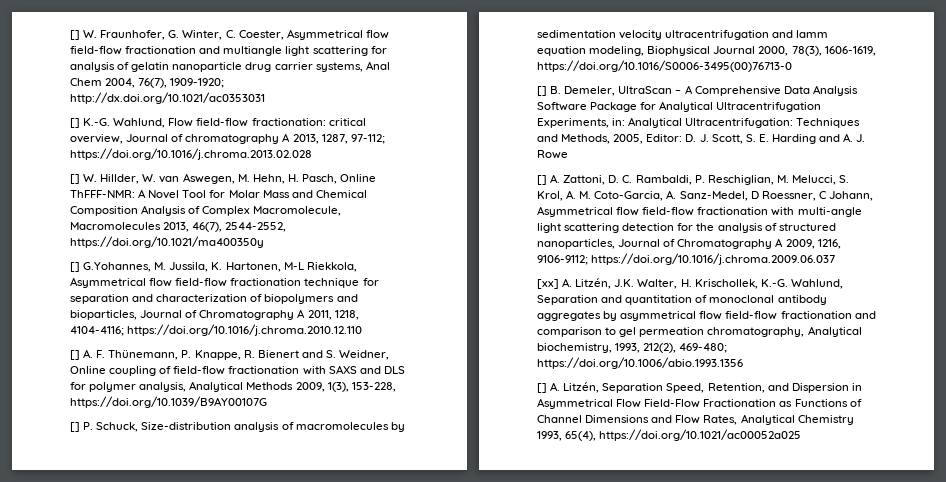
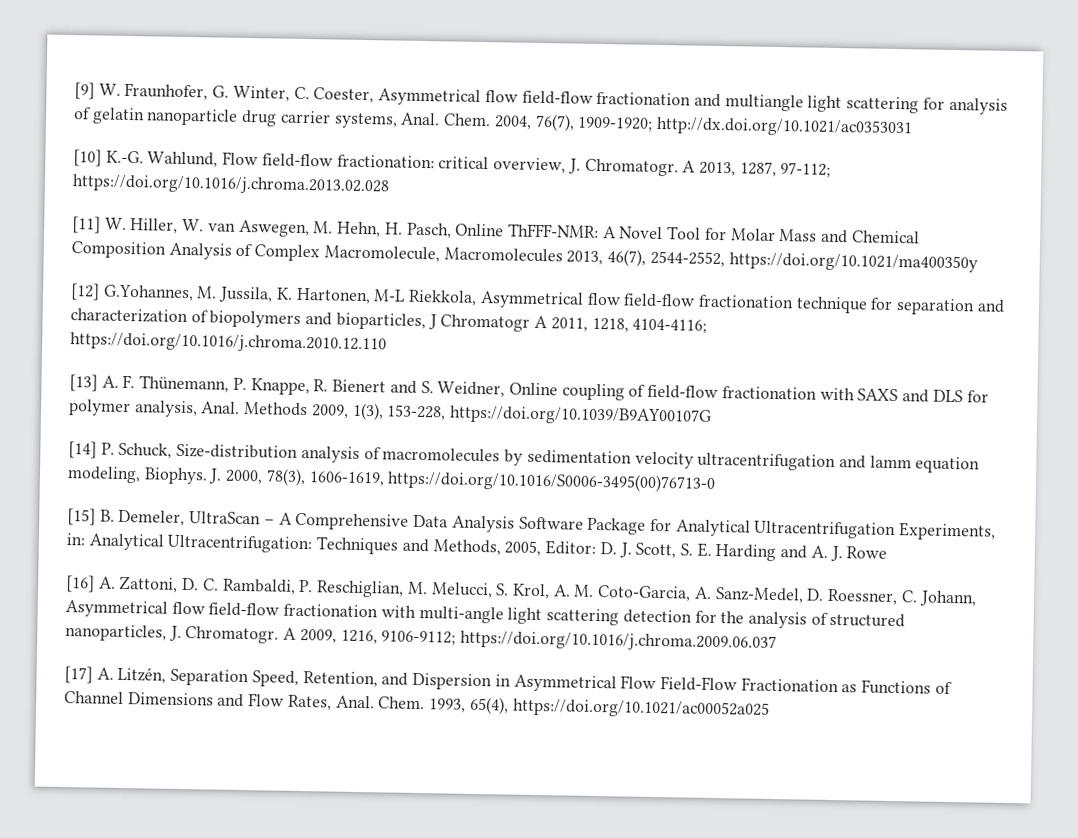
- [] W. Fraunhofer, G. Winter, C. Coester, Asymmetrical flow field-flow fractionation and multiangle light scattering for analysis of gelatin nanoparticle drug carrier systems, Anal Chem 2004, 76(7), 1909-1920; http://dx.doi.org/10.1021/ac0353031
+ [9] W. Fraunhofer, G. Winter, C. Coester, Asymmetrical flow field-flow fractionation and multiangle light scattering for analysis of gelatin nanoparticle drug carrier systems, Anal. Chem. 2004, 76(7), 1909-1920; http://dx.doi.org/10.1021/ac0353031
- [] K.-G. Wahlund, Flow field-flow fractionation: critical overview, Journal of chromatography A 2013, 1287, 97-112; https://doi.org/10.1016/j.chroma.2013.02.028
+ [10] K.-G. Wahlund, Flow field-flow fractionation: critical overview, J. Chromatogr. A 2013, 1287, 97-112; https://doi.org/10.1016/j.chroma.2013.02.028
- [] W. Hillder, W. van Aswegen, M. Hehn, H. Pasch, Online ThFFF-NMR: A Novel Tool for Molar Mass and Chemical Composition Analysis of Complex Macromolecule, Macromolecules 2013, 46(7), 2544-2552, https://doi.org/10.1021/ma400350y
+ [11] W. Hiller, W. van Aswegen, M. Hehn, H. Pasch, Online ThFFF-NMR: A Novel Tool for Molar Mass and Chemical Composition Analysis of Complex Macromolecule, Macromolecules 2013, 46(7), 2544-2552, https://doi.org/10.1021/ma400350y
- [] G.Yohannes, M. Jussila, K. Hartonen, M-L Riekkola, Asymmetrical flow field-flow fractionation technique for separation and characterization of biopolymers and bioparticles, Journal of Chromatography A 2011, 1218, 4104-4116; https://doi.org/10.1016/j.chroma.2010.12.110
+ [12] G.Yohannes, M. Jussila, K. Hartonen, M-L Riekkola, Asymmetrical flow field-flow fractionation technique for separation and characterization of biopolymers and bioparticles, J Chromatogr A 2011, 1218, 4104-4116; https://doi.org/10.1016/j.chroma.2010.12.110
- [] A. F. Thünemann, P. Knappe, R. Bienert and S. Weidner, Online coupling of field-flow fractionation with SAXS and DLS for polymer analysis, Analytical Methods 2009, 1(3), 153-228, https://doi.org/10.1039/B9AY00107G
+ [13] A. F. Thünemann, P. Knappe, R. Bienert and S. Weidner, Online coupling of field-flow fractionation with SAXS and DLS for polymer analysis, Anal. Methods 2009, 1(3), 153-228, https://doi.org/10.1039/B9AY00107G
- [] P. Schuck, Size-distribution analysis of macromolecules by sedimentation velocity ultracentrifugation and lamm equation modeling, Biophysical Journal 2000, 78(3), 1606-1619, https://doi.org/10.1016/S0006-3495(00)76713-0
+ [14] P. Schuck, Size-distribution analysis of macromolecules by sedimentation velocity ultracentrifugation and lamm equation modeling, Biophys. J. 2000, 78(3), 1606-1619, https://doi.org/10.1016/S0006-3495(00)76713-0
- [] B. Demeler, UltraScan – A Comprehensive Data Analysis Software Package for Analytical Ultracentrifugation Experiments, in: Analytical Ultracentrifugation: Techniques and Methods, 2005, Editor: D. J. Scott, S. E. Harding and A. J. Rowe
+ [15] B. Demeler, UltraScan – A Comprehensive Data Analysis Software Package for Analytical Ultracentrifugation Experiments, in: Analytical Ultracentrifugation: Techniques and Methods, 2005, Editor: D. J. Scott, S. E. Harding and A. J. Rowe
- [] A. Zattoni, D. C. Rambaldi, P. Reschiglian, M. Melucci, S. Krol, A. M. Coto-Garcia, A. Sanz-Medel, D Roessner, C Johann, Asymmetrical flow field-flow fractionation with multi-angle light scattering detection for the analysis of structured nanoparticles, Journal of Chromatography A 2009, 1216, 9106-9112; https://doi.org/10.1016/j.chroma.2009.06.037
+ [16] A. Zattoni, D. C. Rambaldi, P. Reschiglian, M. Melucci, S. Krol, A. M. Coto-Garcia, A. Sanz-Medel, D. Roessner, C. Johann, Asymmetrical flow field-flow fractionation with multi-angle light scattering detection for the analysis of structured nanoparticles, J. Chromatogr. A 2009, 1216, 9106-9112; https://doi.org/10.1016/j.chroma.2009.06.037
- [xx] A. Litzén, J.K. Walter, H. Krischollek, K.-G. Wahlund, Separation and quantitation of monoclonal antibody aggregates by asymmetrical flow field-flow fractionation and comparison to gel permeation chromatography, Analytical biochemistry, 1993, 212(2), 469-480; https://doi.org/10.1006/abio.1993.1356
- [] A. Litzén, Separation Speed, Retention, and Dispersion in Asymmetrical Flow Field-Flow Fractionation as Functions of Channel Dimensions and Flow Rates, Analytical Chemistry 1993, 65(4), https://doi.org/10.1021/ac00052a025
+ [17] A. Litzén, Separation Speed, Retention, and Dispersion in Asymmetrical Flow Field-Flow Fractionation as Functions of Channel Dimensions and Flow Rates, Anal. Chem. 1993, 65(4), https://doi.org/10.1021/ac00052a025

